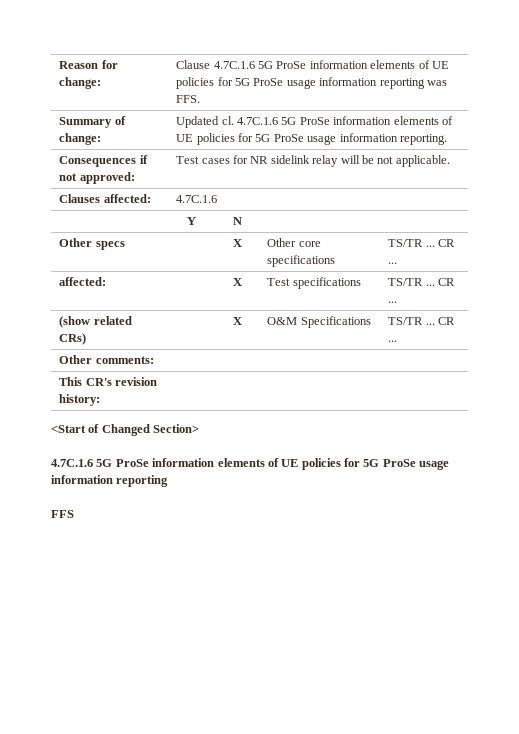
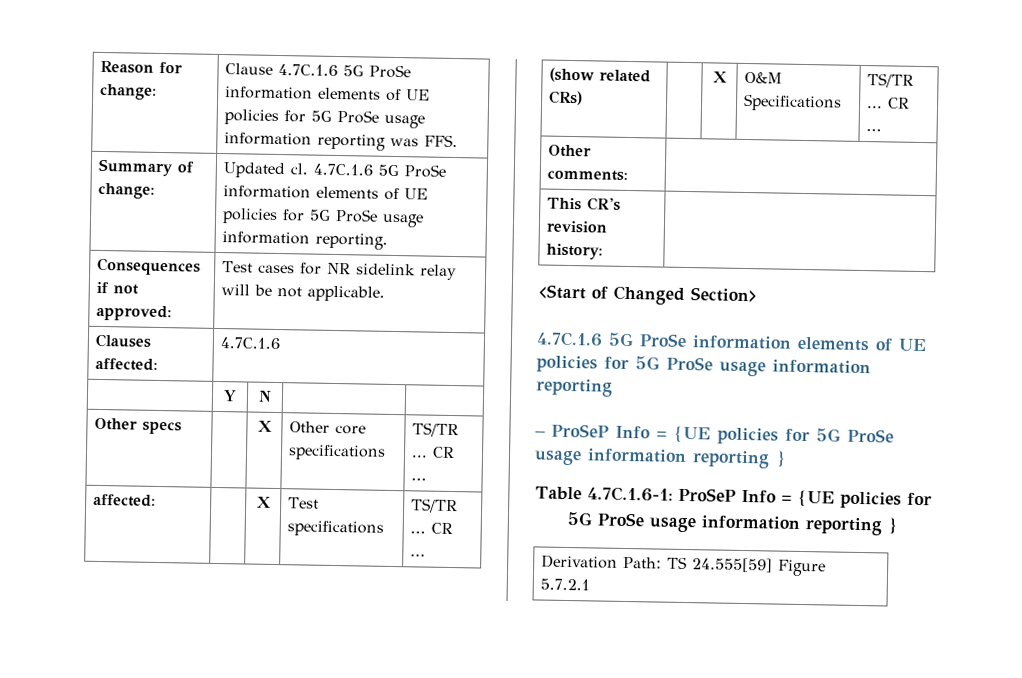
- FFS
+ – ProSeP Info = {UE policies for 5G ProSe usage information reporting }
+ Table 4.7C.1.6-1: ProSeP Info = {UE policies for 5G ProSe usage information reporting }
+ Derivation Path: TS 24.555[59] Figure 5.7.2.1

